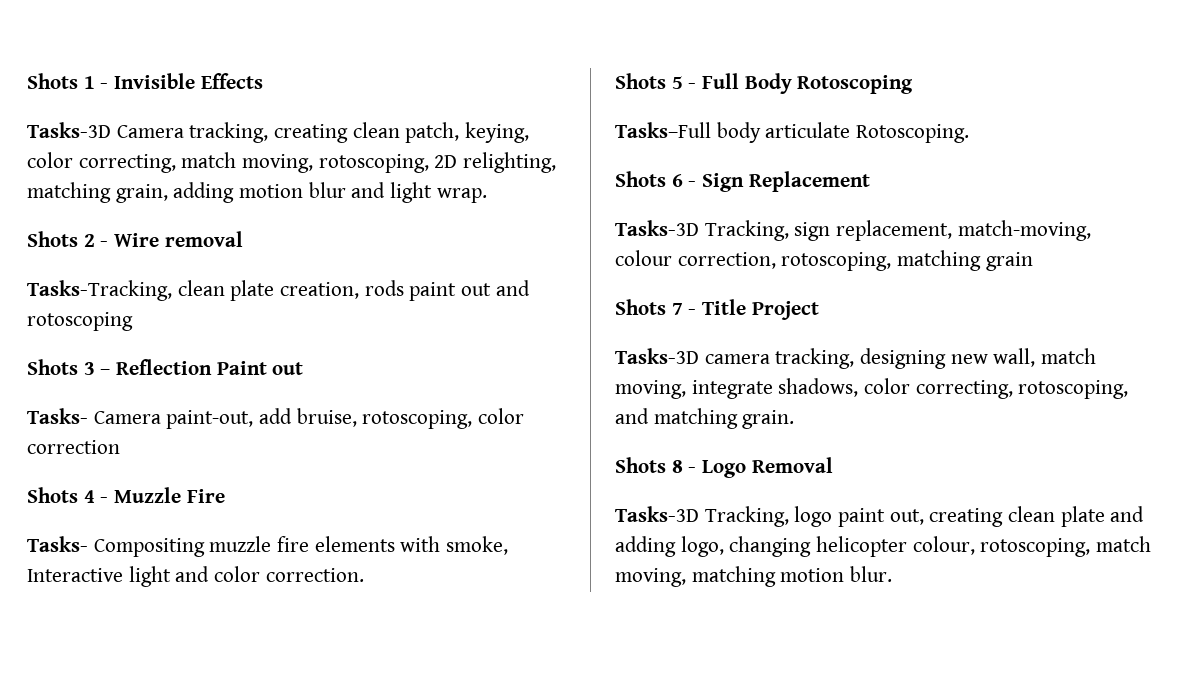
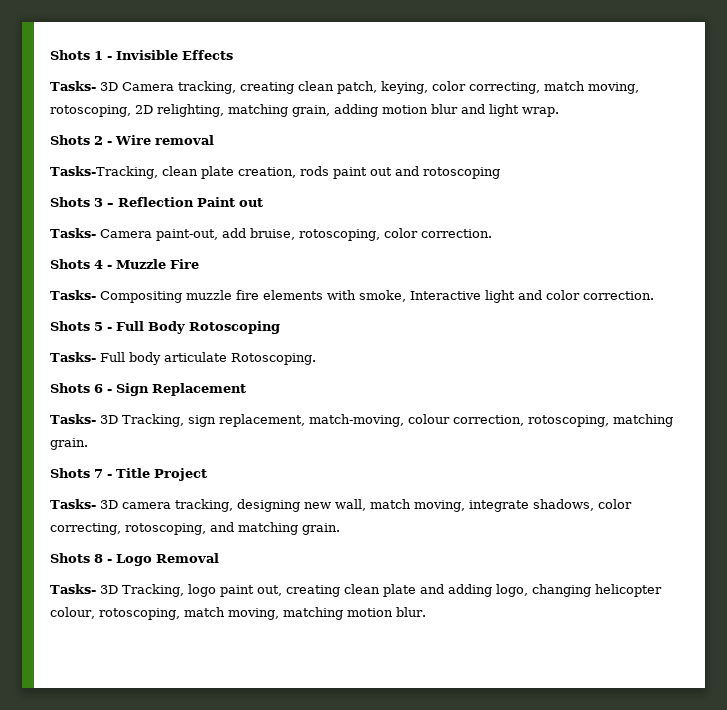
- Tasks-3D Camera tracking, creating clean patch, keying, color correcting, match moving, rotoscoping, 2D relighting, matching grain, adding motion blur and light wrap.
+ Tasks- 3D Camera tracking, creating clean patch, keying, color correcting, match moving, rotoscoping, 2D relighting, matching grain, adding motion blur and light wrap.
- Tasks- Camera paint-out, add bruise, rotoscoping, color correction
+ Tasks- Camera paint-out, add bruise, rotoscoping, color correction.
- Tasks–Full body articulate Rotoscoping.
+ Tasks- Full body articulate Rotoscoping.
- Tasks-3D Tracking, sign replacement, match-moving, colour correction, rotoscoping, matching grain
+ Tasks- 3D Tracking, sign replacement, match-moving, colour correction, rotoscoping, matching grain.
- Tasks-3D camera tracking, designing new wall, match moving, integrate shadows, color correcting, rotoscoping, and matching grain.
+ Tasks- 3D camera tracking, designing new wall, match moving, integrate shadows, color correcting, rotoscoping, and matching grain.
- Tasks-3D Tracking, logo paint out, creating clean plate and adding logo, changing helicopter colour, rotoscoping, match moving, matching motion blur.
+ Tasks- 3D Tracking, logo paint out, creating clean plate and adding logo, changing helicopter colour, rotoscoping, match moving, matching motion blur.

